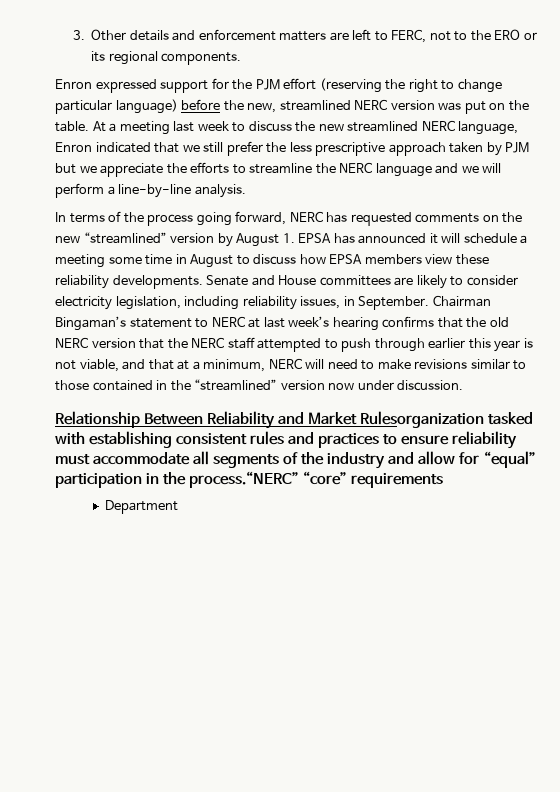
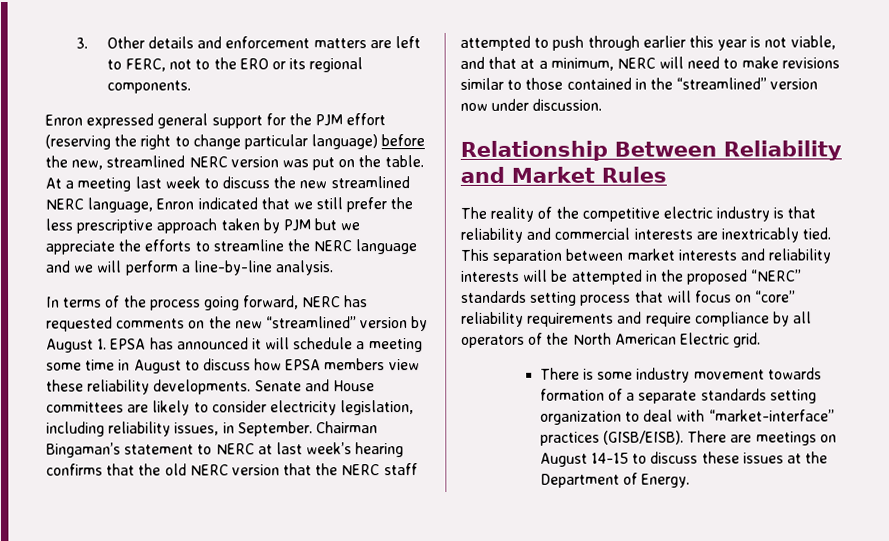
- Enron expressed support for the PJM effort (reserving the right to change particular language) before the new, streamlined NERC version was put on the table.
+ Enron expressed general support for the PJM effort (reserving the right to change particular language) before the new, streamlined NERC version was put on the table.
- Relationship Between Reliability and Market Rulesorganization tasked with establishing consistent rules and practices to ensure reliability must accommodate all segments of the industry and allow for “equal” participation in the process.“NERC” “core” requirements
- Department
+ Relationship Between Reliability and Market Rules
+ The reality of the competitive electric industry is that reliability and commercial interests are inextricably tied. This separation between market interests and reliability interests will be attempted in the proposed “NERC” standards setting process that will focus on “core” reliability requirements and require compliance by all operators of the North American Electric grid.
+ There is some industry movement towards formation of a separate standards setting organization to deal with “market-interface” practices (GISB/EISB). There are meetings on August 14-15 to discuss these issues at the Department of Energy.

